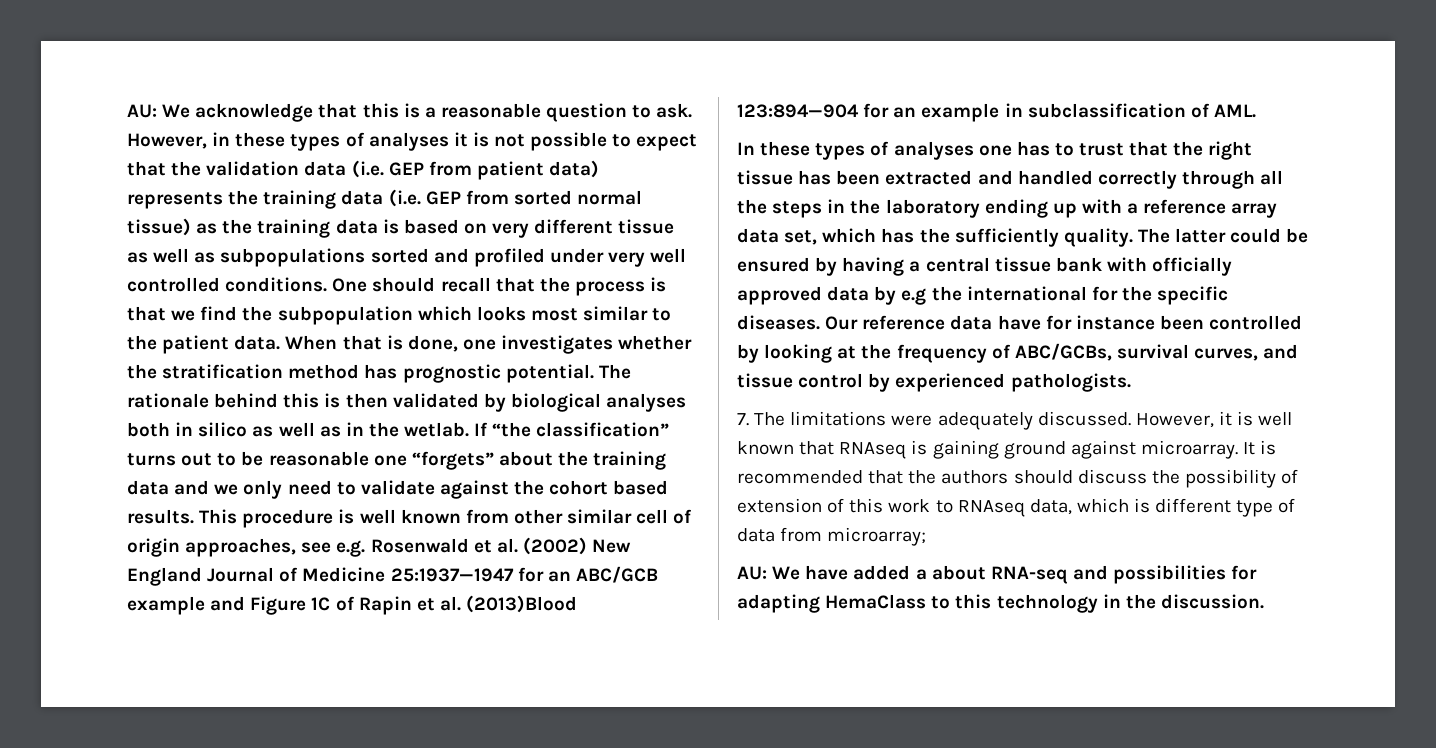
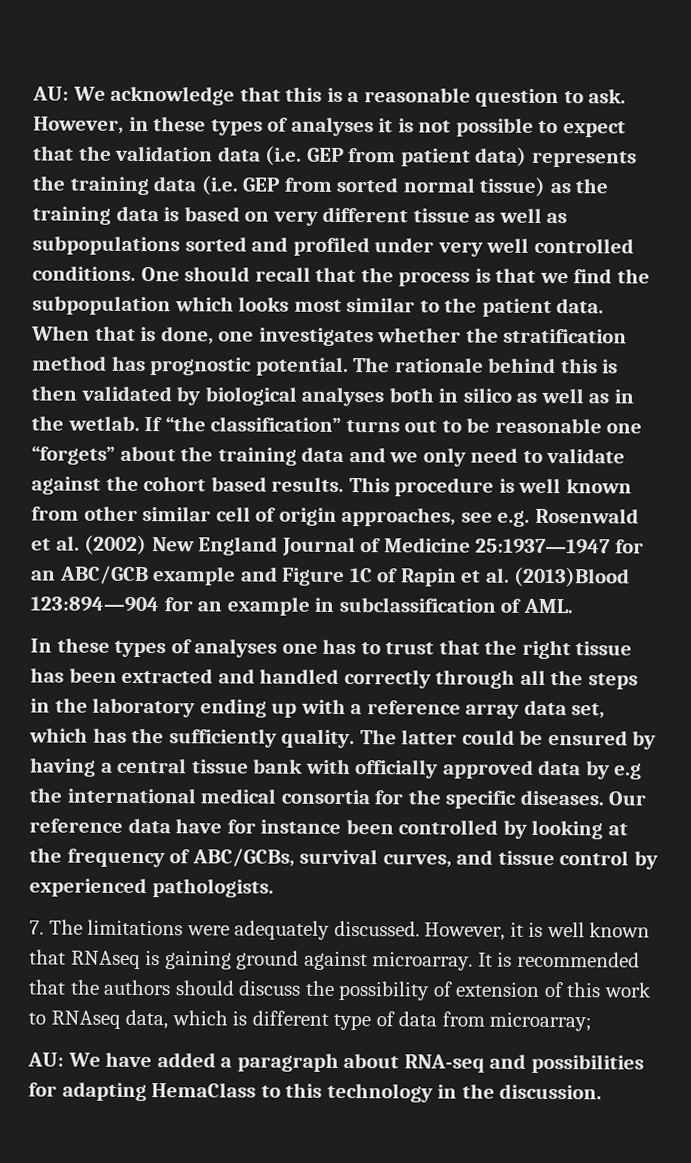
- The latter could be ensured by having a central tissue bank with officially approved data by e.g the international for the specific diseases.
+ The latter could be ensured by having a central tissue bank with officially approved data by e.g the international medical consortia for the specific diseases.
- AU: We have added a about RNA-seq and possibilities for adapting HemaClass to this technology in the discussion.
+ AU: We have added a paragraph about RNA-seq and possibilities for adapting HemaClass to this technology in the discussion.

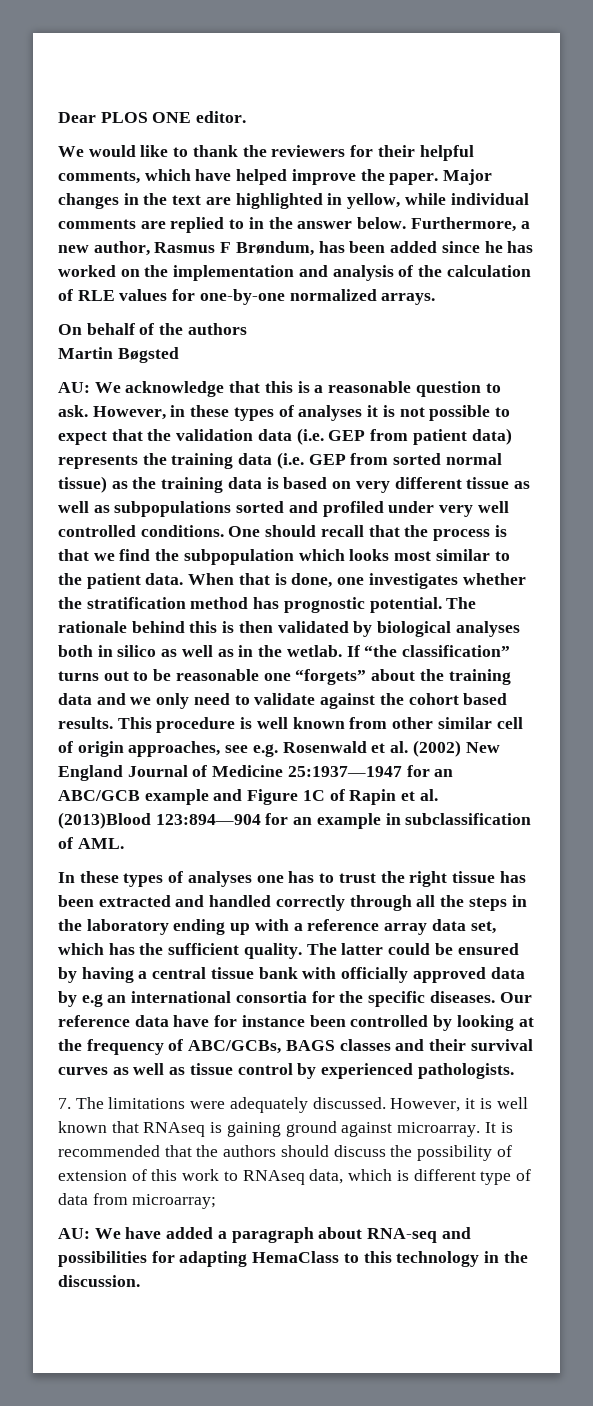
+ Dear PLOS ONE editor.
+ We would like to thank the reviewers for their helpful comments, which have helped improve the paper. Major changes in the text are highlighted in yellow, while individual comments are replied to in the answer below. Furthermore, a new author, Rasmus F Brøndum, has been added since he has worked on the implementation and analysis of the calculation of RLE values for one-by-one normalized arrays.
+ On behalf of the authors
+ Martin Bøgsted
- In these types of analyses one has to trust that the right tissue has been extracted and handled correctly through all the steps in the laboratory ending up with a reference array data set, which has the sufficiently quality.
+ In these types of analyses one has to trust the right tissue has been extracted and handled correctly through all the steps in the laboratory ending up with a reference array data set, which has the sufficient quality.
- The latter could be ensured by having a central tissue bank with officially approved data by e.g the international medical consortia for the specific diseases.
+ The latter could be ensured by having a central tissue bank with officially approved data by e.g an international consortia for the specific diseases.
- Our reference data have for instance been controlled by looking at the frequency of ABC/GCBs, survival curves, and tissue control by experienced pathologists.
+ Our reference data have for instance been controlled by looking at the frequency of ABC/GCBs, BAGS classes and their survival curves as well as tissue control by experienced pathologists.

